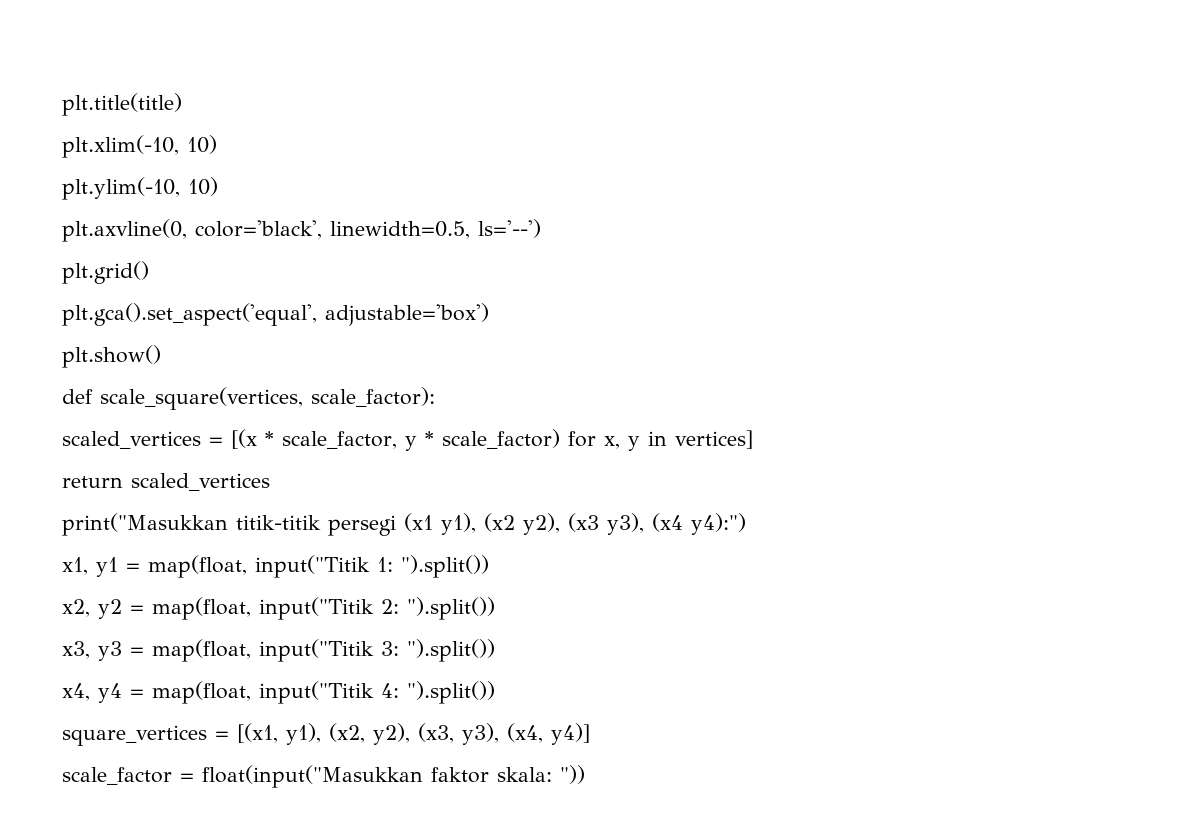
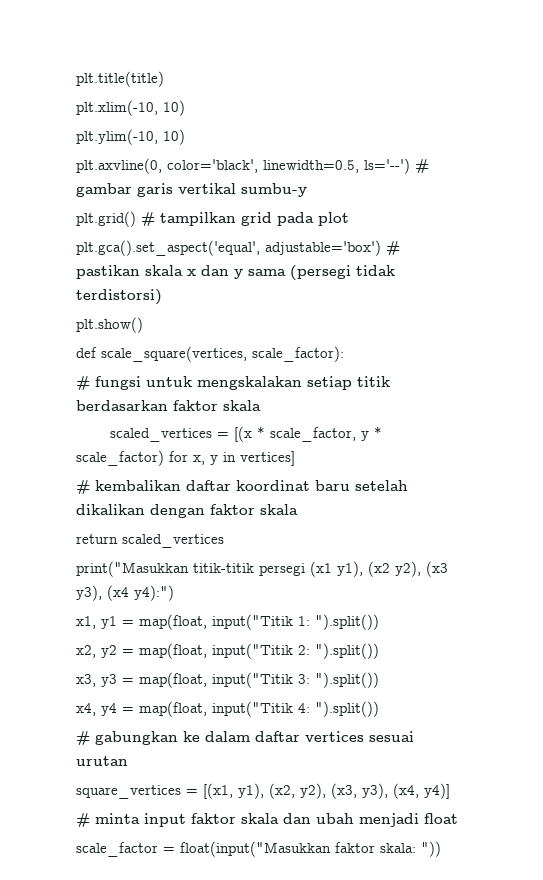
- plt.axvline(0, color='black', linewidth=0.5, ls='--')
- plt.grid()
- plt.gca().set_aspect('equal', adjustable='box')
+ plt.axvline(0, color='black', linewidth=0.5, ls='--') # gambar garis vertikal sumbu-y
+ plt.grid() # tampilkan grid pada plot
+ plt.gca().set_aspect('equal', adjustable='box') # pastikan skala x dan y sama (persegi tidak terdistorsi)
  plt.show()
  def scale_square(vertices, scale_factor):
+ # fungsi untuk mengskalakan setiap titik berdasarkan faktor skala
+ # kembalikan daftar koordinat baru setelah dikalikan dengan faktor skala
+ # gabungkan ke dalam daftar vertices sesuai urutan
+ # minta input faktor skala dan ubah menjadi float

